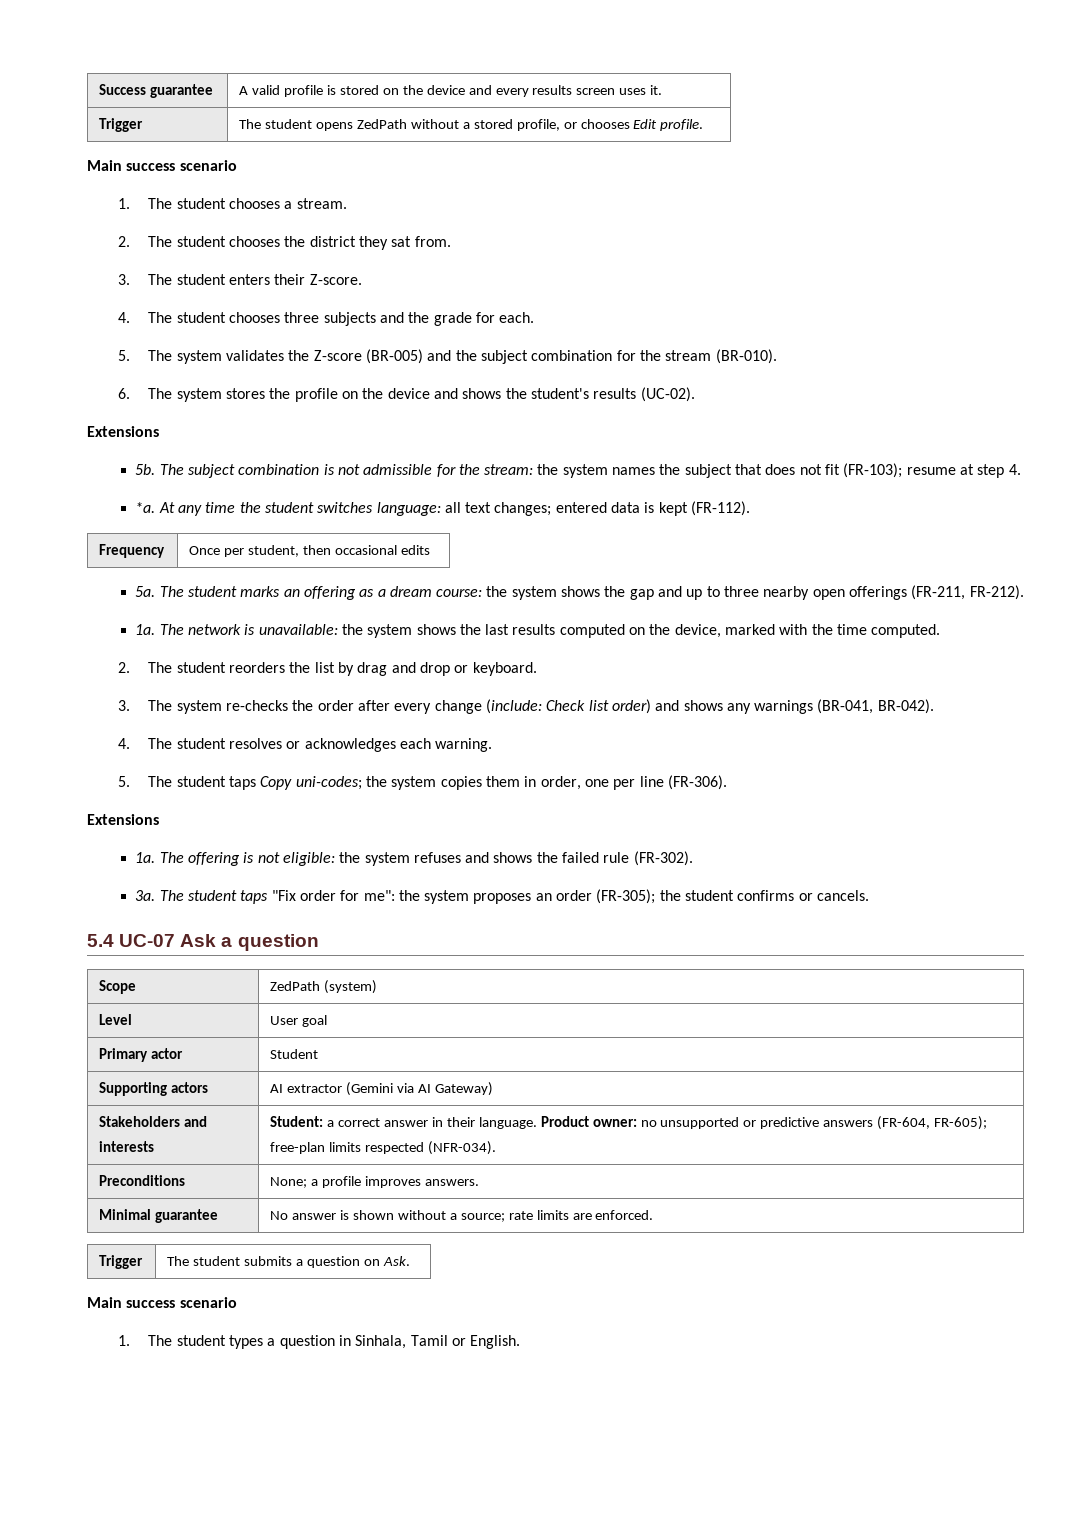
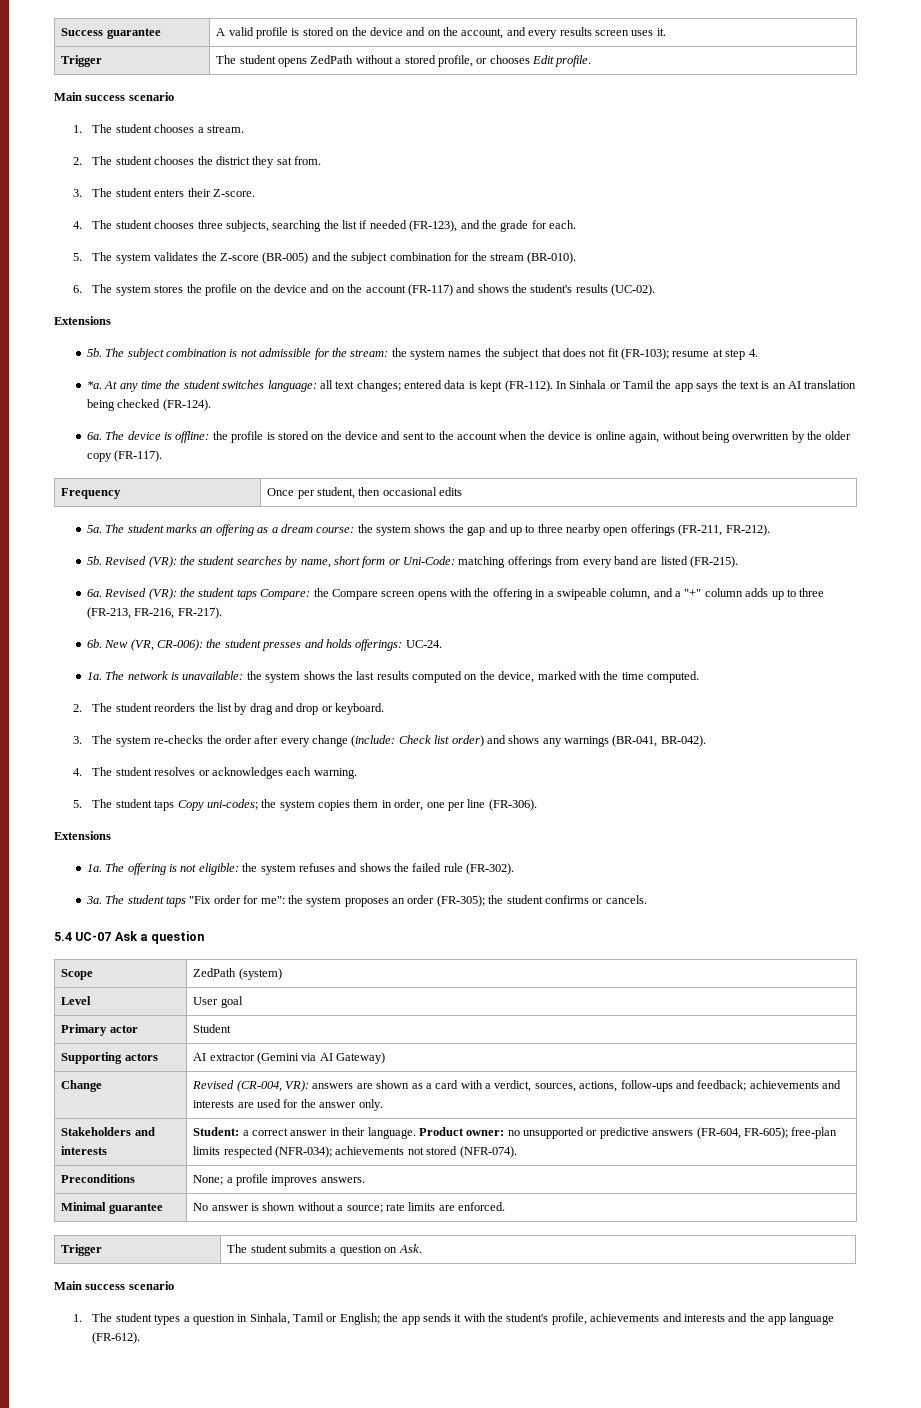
- Success guarantee | A valid profile is stored on the device and every results screen uses it.
+ Success guarantee | A valid profile is stored on the device and on the account, and every results screen uses it.
- 4. The student chooses three subjects and the grade for each.
+ 4. The student chooses three subjects, searching the list if needed (FR-123), and the grade for each.
- 6. The system stores the profile on the device and shows the student's results (UC-02).
+ 6. The system stores the profile on the device and on the account (FR-117) and shows the student's results (UC-02).
+ In Sinhala or Tamil the app says the text is an AI translation being checked (FR-124).
+ 6a. The device is offline: the profile is stored on the device and sent to the account when the device is online again, without being overwritten by the older copy (FR-117).
+ 5b. Revised (VR): the student searches by name, short form or Uni-Code: matching offerings from every band are listed (FR-215).
+ 6a. Revised (VR): the student taps Compare: the Compare screen opens with the offering in a swipeable column, and a "+" column adds up to three (FR-213, FR-216, FR-217).
+ 6b. New (VR, CR-006): the student presses and holds offerings: UC-24.
+ Change | Revised (CR-004, VR): answers are shown as a card with a verdict, sources, actions, follow-ups and feedback; achievements and interests are used for the answer only.
- Stakeholders and interests | Student: a correct answer in their language. Product owner: no unsupported or predictive answers (FR-604, FR-605); free-plan limits respected (NFR-034).
+ Stakeholders and interests | Student: a correct answer in their language. Product owner: no unsupported or predictive answers (FR-604, FR-605); free-plan limits respected (NFR-034); achievements not stored (NFR-074).
- 1. The student types a question in Sinhala, Tamil or English.
+ 1. The student types a question in Sinhala, Tamil or English; the app sends it with the student's profile, achievements and interests and the app language (FR-612).

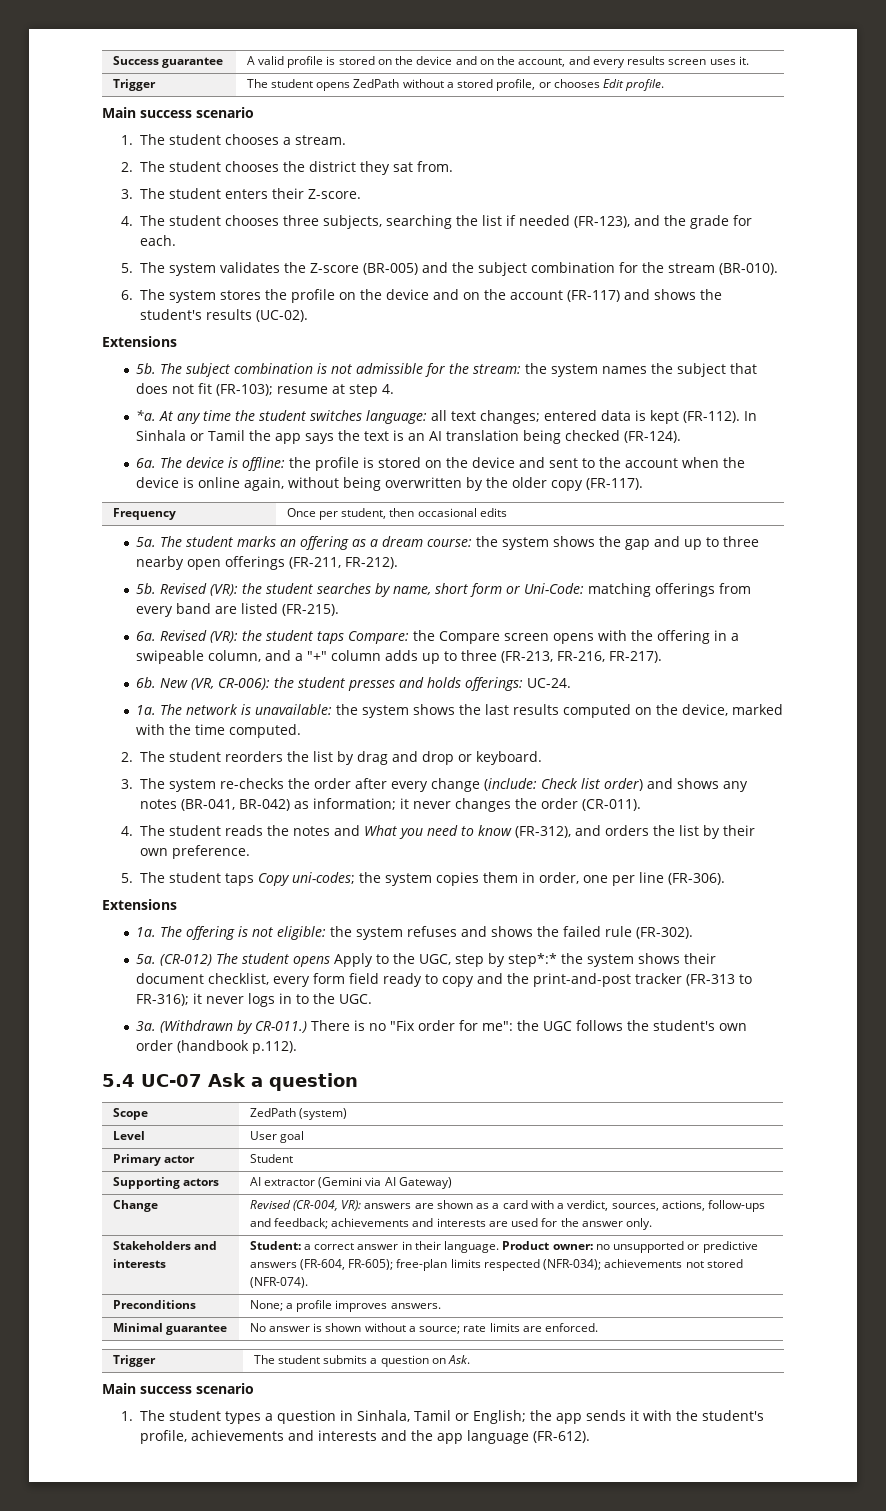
- 3. The system re-checks the order after every change (include: Check list order) and shows any warnings (BR-041, BR-042).
- 4. The student resolves or acknowledges each warning.
+ 3. The system re-checks the order after every change (include: Check list order) and shows any notes (BR-041, BR-042) as information; it never changes the order (CR-011).
+ 4. The student reads the notes and What you need to know (FR-312), and orders the list by their own preference.
- 3a. The student taps "Fix order for me": the system proposes an order (FR-305); the student confirms or cancels.
+ 5a. (CR-012) The student opens Apply to the UGC, step by step*:* the system shows their document checklist, every form field ready to copy and the print-and-post tracker (FR-313 to FR-316); it never logs in to the UGC.
+ 3a. (Withdrawn by CR-011.) There is no "Fix order for me": the UGC follows the student's own order (handbook p.112).

